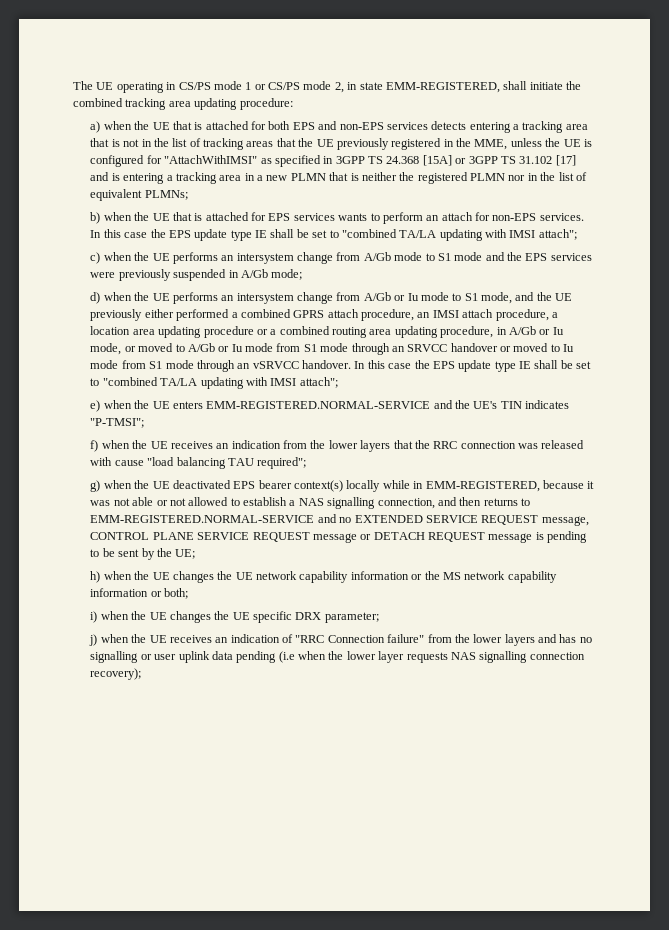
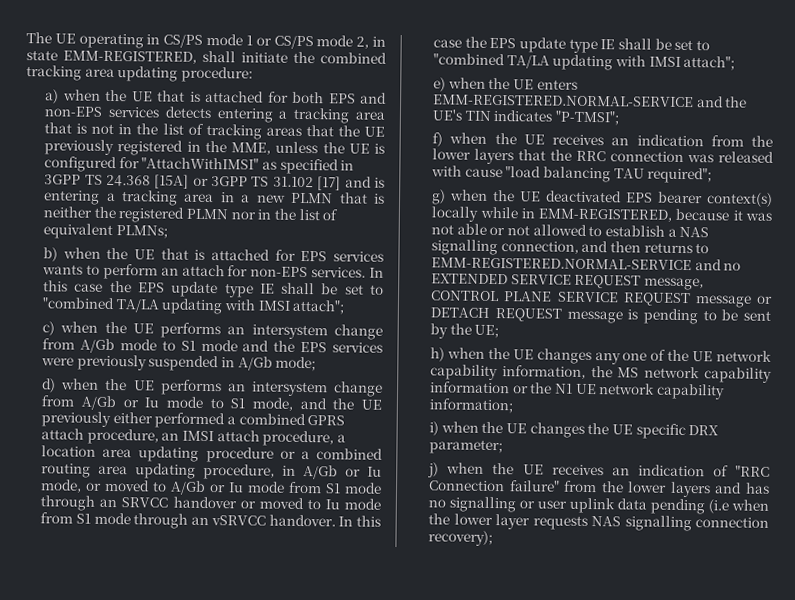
- h) when the UE changes the UE network capability information or the MS network capability information or both;
+ h) when the UE changes any one of the UE network capability information, the MS network capability information or the N1 UE network capability information;

